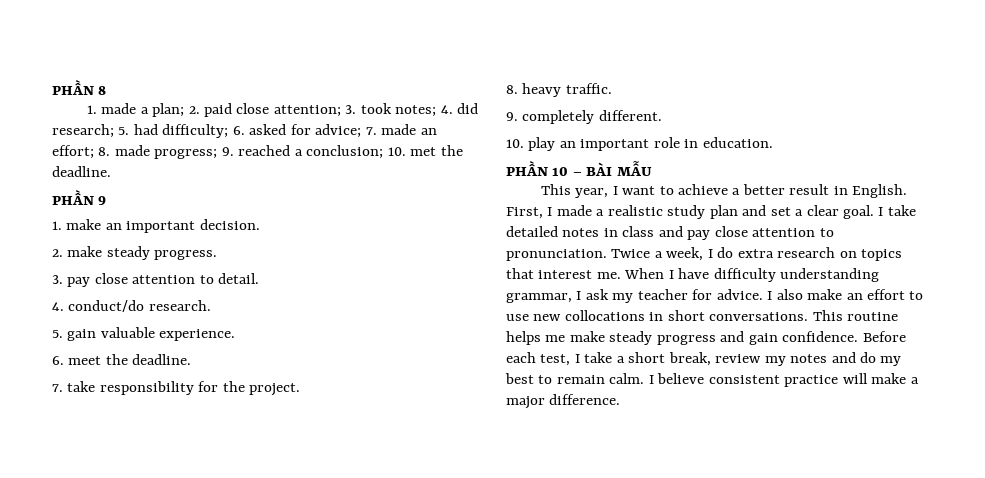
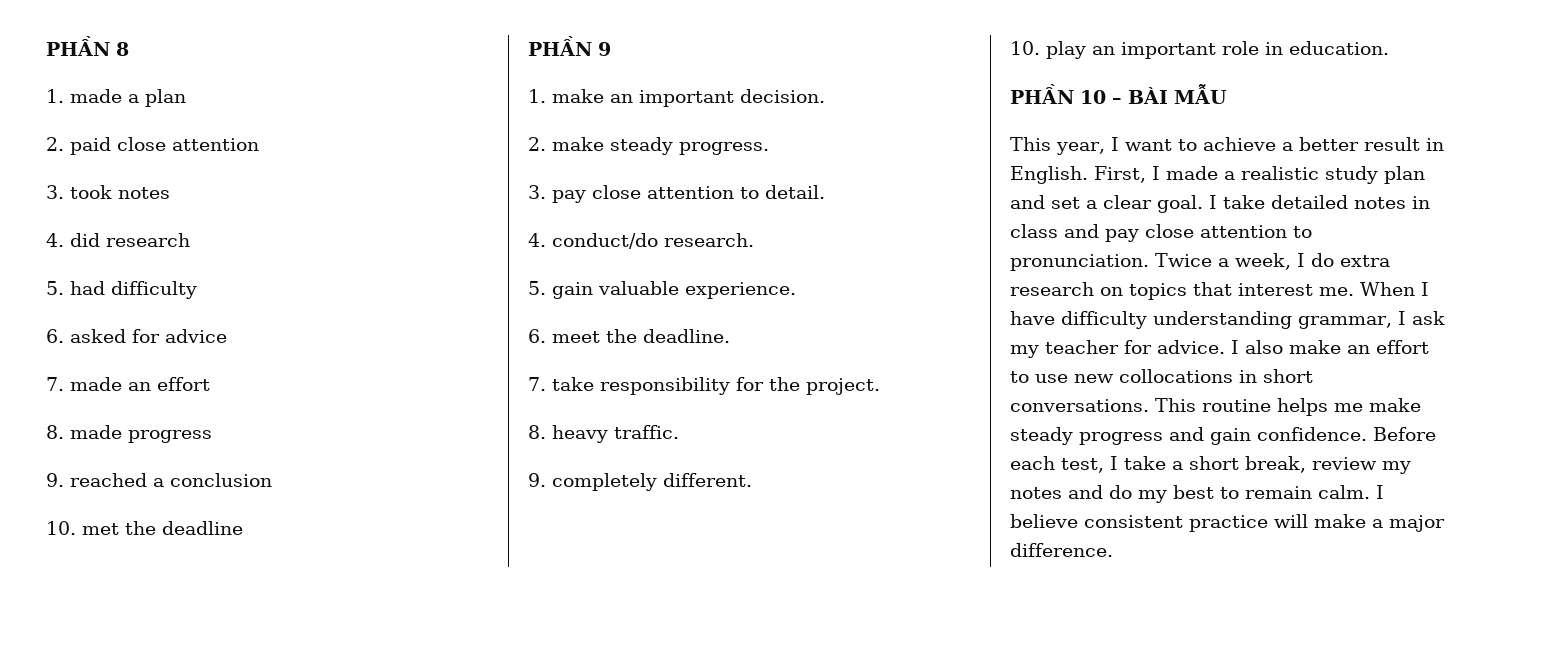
- 1. made a plan; 2. paid close attention; 3. took notes; 4. did research; 5. had difficulty; 6. asked for advice; 7. made an effort; 8. made progress; 9. reached a conclusion; 10. met the deadline.
+ 1. made a plan
+ 2. paid close attention
+ 3. took notes
+ 4. did research
+ 5. had difficulty
+ 6. asked for advice
+ 7. made an effort
+ 8. made progress
+ 9. reached a conclusion
+ 10. met the deadline

